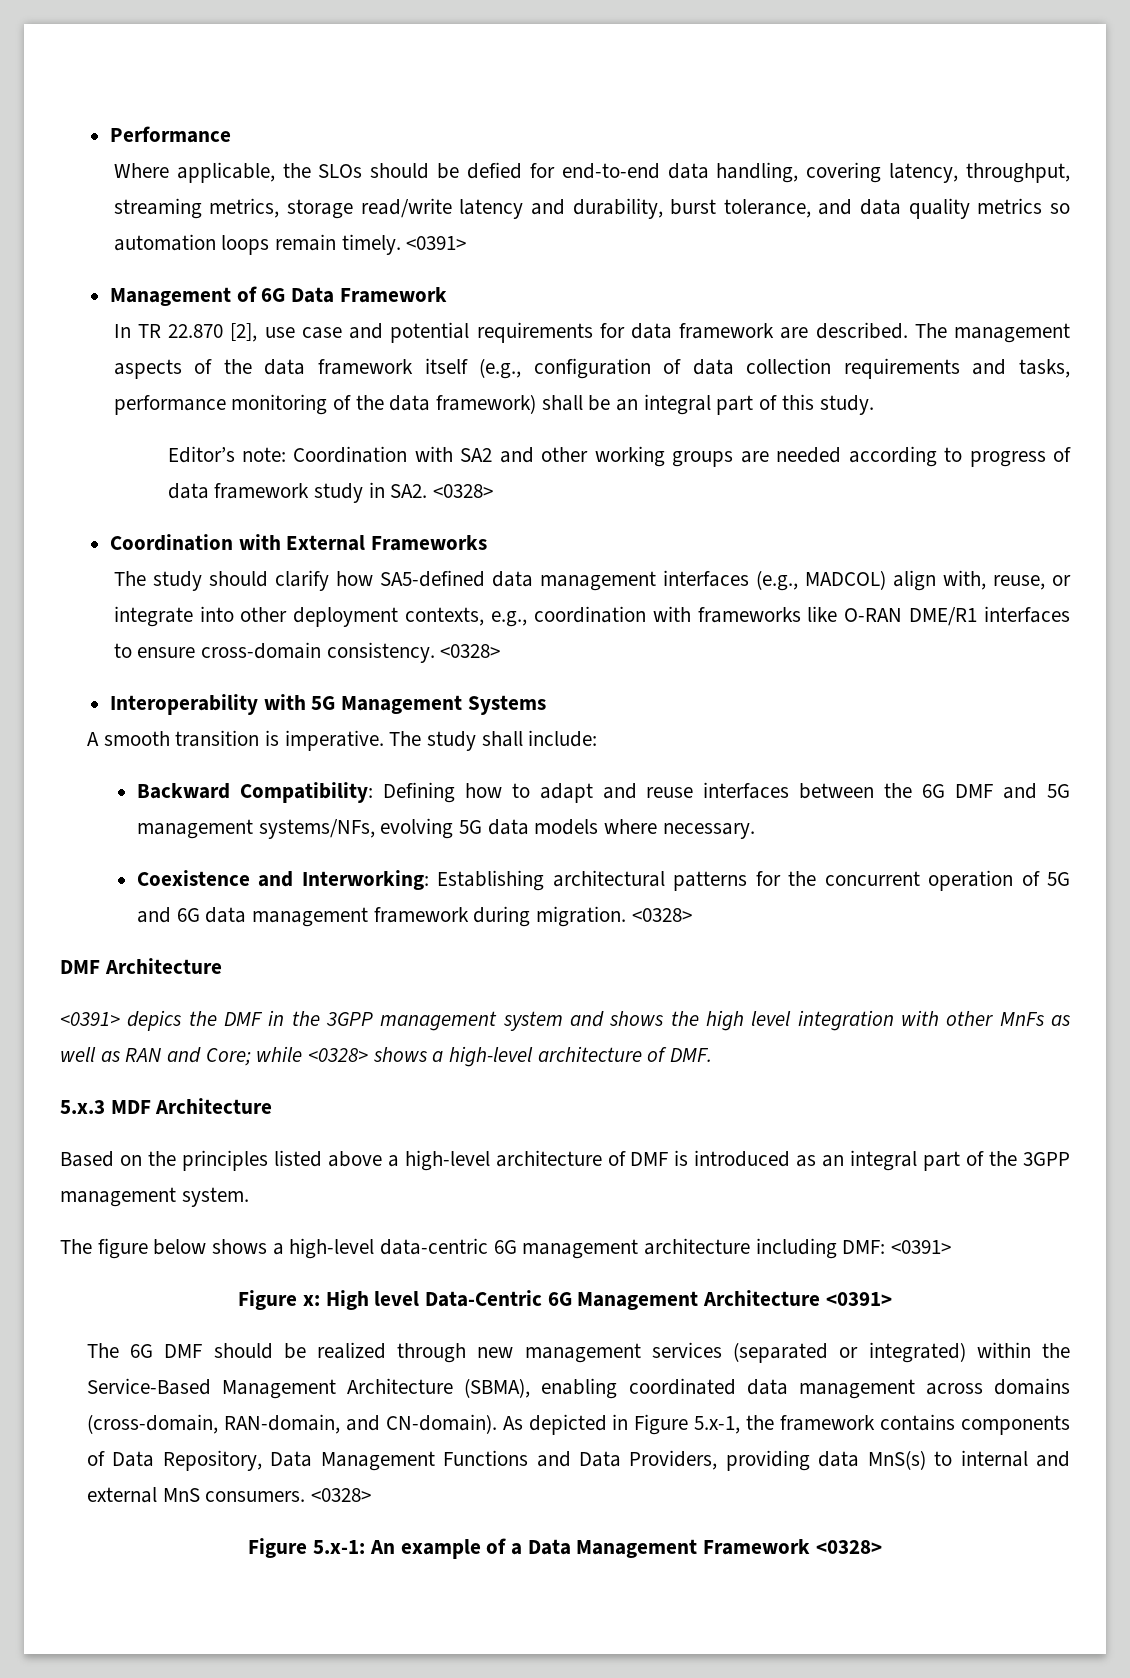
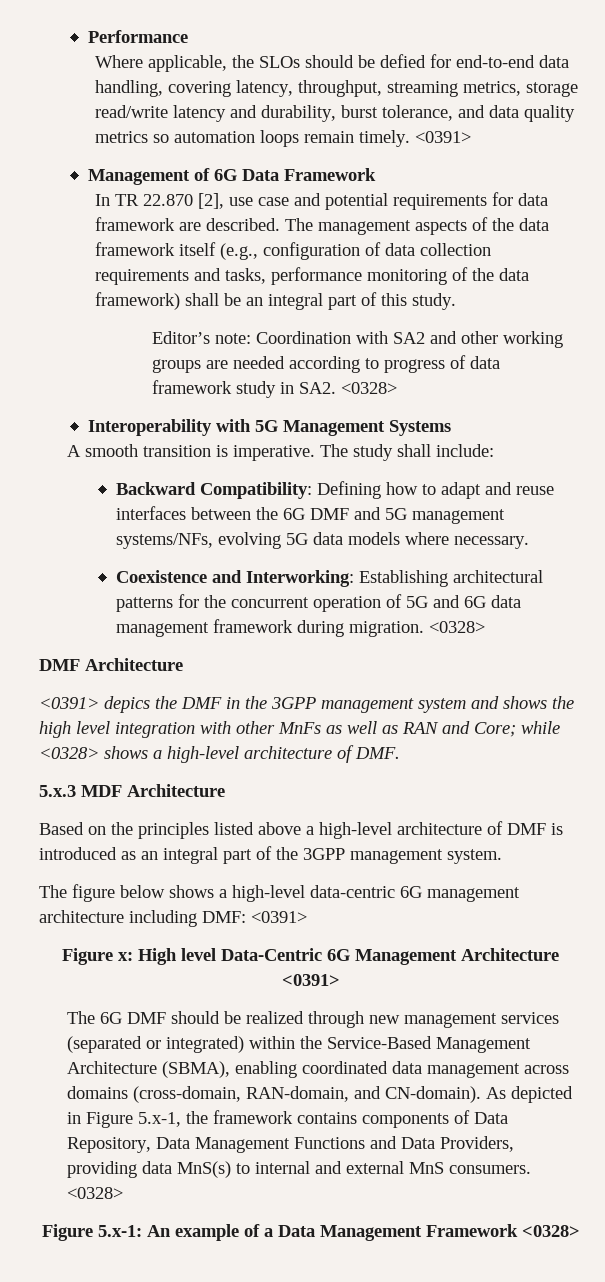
- Coordination with External Frameworks
- The study should clarify how SA5-defined data management interfaces (e.g., MADCOL) align with, reuse, or integrate into other deployment contexts, e.g., coordination with frameworks like O-RAN DME/R1 interfaces to ensure cross-domain consistency. <0328>

